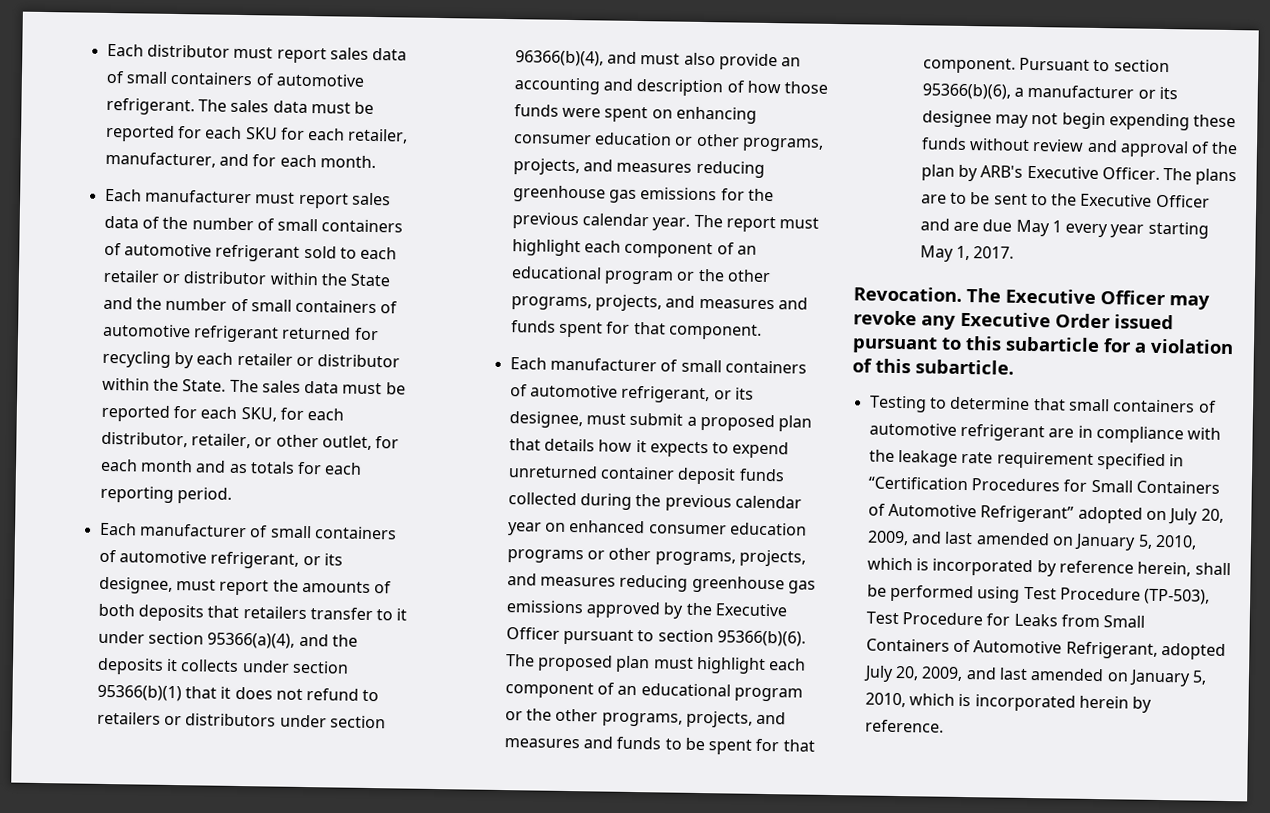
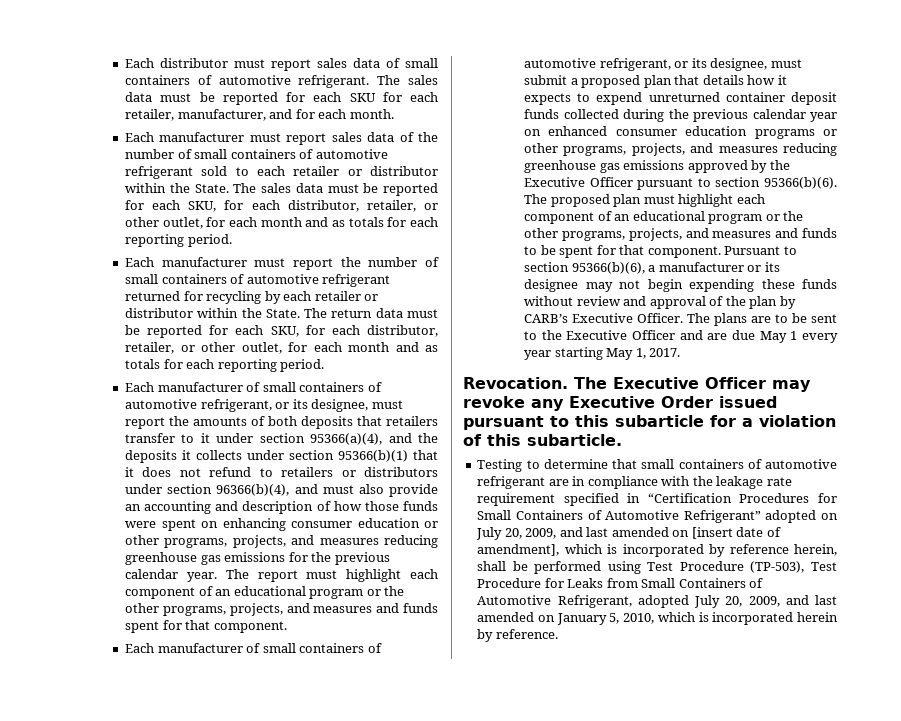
- Each manufacturer must report sales data of the number of small containers of automotive refrigerant sold to each retailer or distributor within the State and the number of small containers of automotive refrigerant returned for recycling by each retailer or distributor within the State.
+ Each manufacturer must report sales data of the number of small containers of automotive refrigerant sold to each retailer or distributor within the State. The sales data must be reported for each SKU, for each distributor, retailer, or other outlet, for each month and as totals for each reporting period.
+ Each manufacturer must report the number of small containers of automotive refrigerant returned for recycling by each retailer or distributor within the State.
- The sales data must be reported for each SKU, for each distributor, retailer, or other outlet, for each month and as totals for each reporting period.
+ The return data must be reported for each SKU, for each distributor, retailer, or other outlet, for each month and as totals for each reporting period.
- Pursuant to section 95366(b)(6), a manufacturer or its designee may not begin expending these funds without review and approval of the plan by ARB's Executive Officer.
+ Pursuant to section 95366(b)(6), a manufacturer or its designee may not begin expending these funds without review and approval of the plan by CARB’s Executive Officer.
- Testing to determine that small containers of automotive refrigerant are in compliance with the leakage rate requirement specified in “Certification Procedures for Small Containers of Automotive Refrigerant” adopted on July 20, 2009, and last amended on January 5, 2010, which is incorporated by reference herein, shall be performed using Test Procedure (TP-503), Test Procedure for Leaks from Small Containers of Automotive Refrigerant, adopted July 20, 2009, and last amended on January 5, 2010, which is incorporated herein by reference.
+ Testing to determine that small containers of automotive refrigerant are in compliance with the leakage rate requirement specified in “Certification Procedures for Small Containers of Automotive Refrigerant” adopted on July 20, 2009, and last amended on [insert date of amendment], which is incorporated by reference herein, shall be performed using Test Procedure (TP-503), Test Procedure for Leaks from Small Containers of Automotive Refrigerant, adopted July 20, 2009, and last amended on January 5, 2010, which is incorporated herein by reference.

